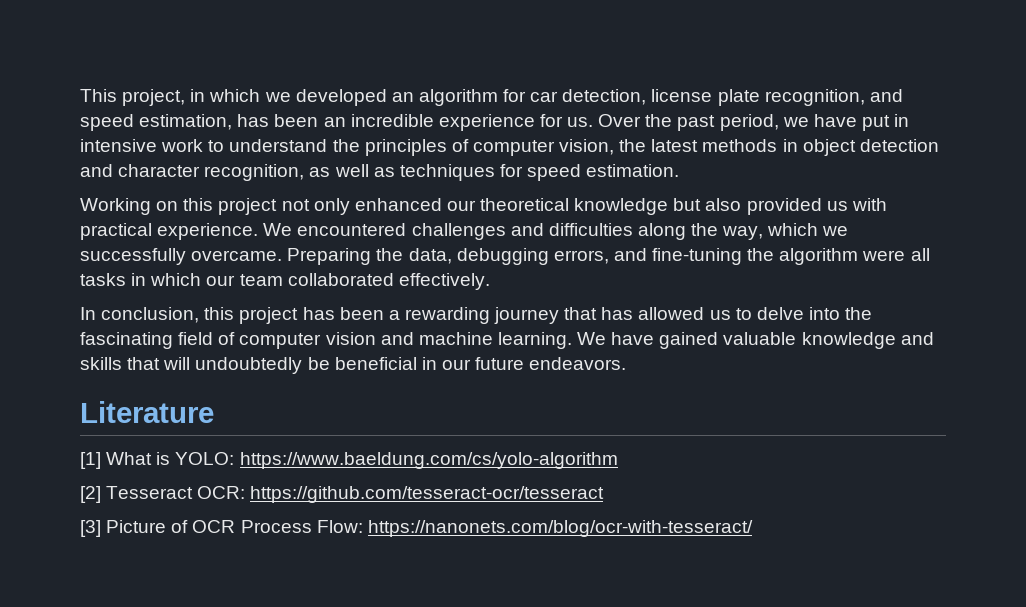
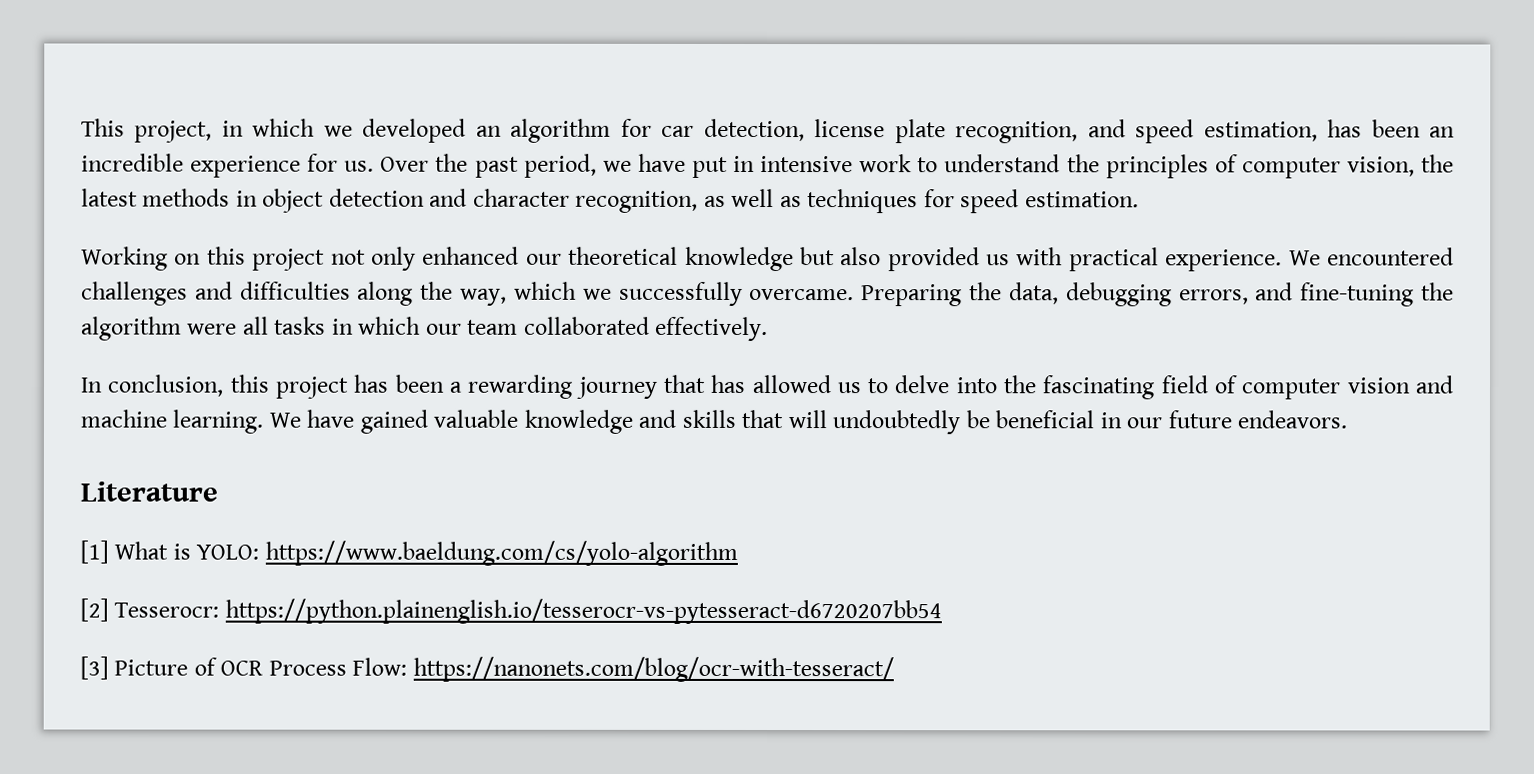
- [2] Tesseract OCR: https://github.com/tesseract-ocr/tesseract
+ [2] Tesserocr: https://python.plainenglish.io/tesserocr-vs-pytesseract-d6720207bb54

